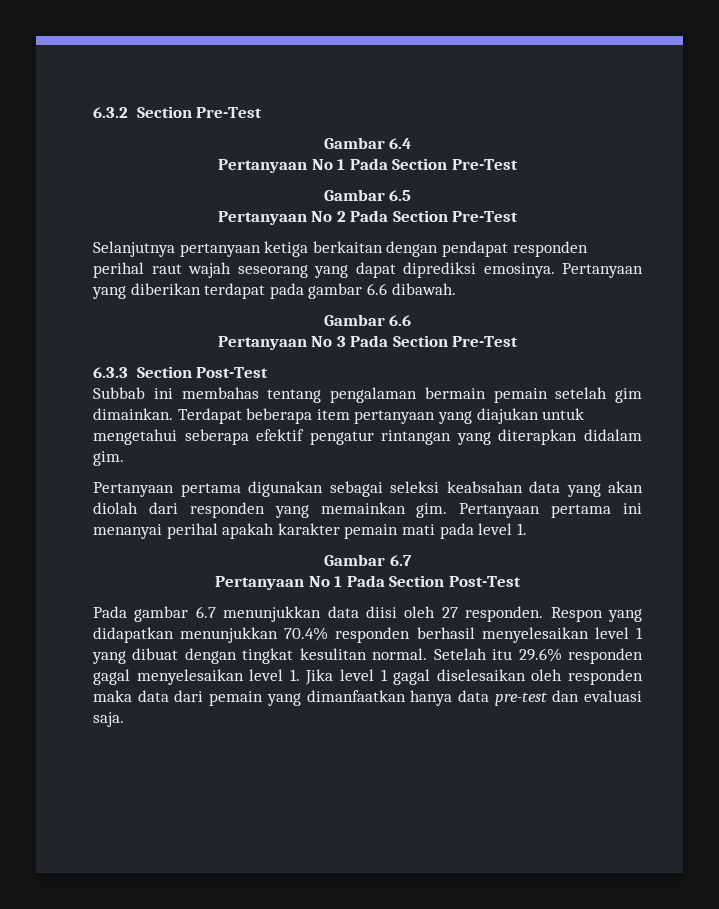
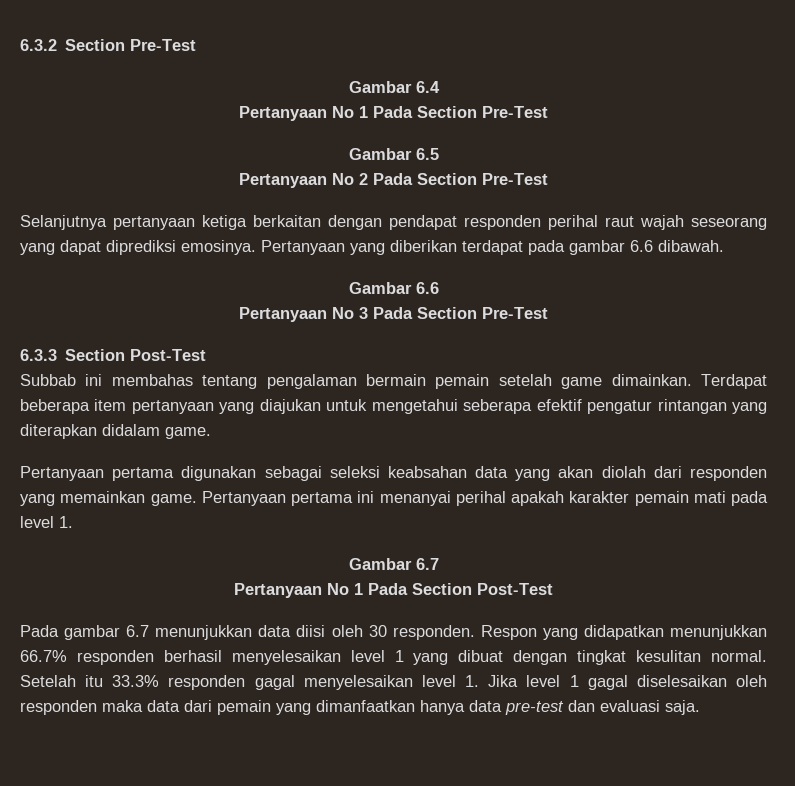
- Subbab ini membahas tentang pengalaman bermain pemain setelah gim dimainkan.
+ Subbab ini membahas tentang pengalaman bermain pemain setelah game dimainkan.
- Terdapat beberapa item pertanyaan yang diajukan untuk mengetahui seberapa efektif pengatur rintangan yang diterapkan didalam gim.
+ Terdapat beberapa item pertanyaan yang diajukan untuk mengetahui seberapa efektif pengatur rintangan yang diterapkan didalam game.
- Pertanyaan pertama digunakan sebagai seleksi keabsahan data yang akan diolah dari responden yang memainkan gim.
+ Pertanyaan pertama digunakan sebagai seleksi keabsahan data yang akan diolah dari responden yang memainkan game.
- Pada gambar 6.7 menunjukkan data diisi oleh 27 responden.
+ Pada gambar 6.7 menunjukkan data diisi oleh 30 responden.
- Respon yang didapatkan menunjukkan 70.4% responden berhasil menyelesaikan level 1 yang dibuat dengan tingkat kesulitan normal.
+ Respon yang didapatkan menunjukkan 66.7% responden berhasil menyelesaikan level 1 yang dibuat dengan tingkat kesulitan normal.
- Setelah itu 29.6% responden gagal menyelesaikan level 1. Jika level 1 gagal diselesaikan oleh responden maka data dari pemain yang dimanfaatkan hanya data pre-test dan evaluasi saja.
+ Setelah itu 33.3% responden gagal menyelesaikan level 1. Jika level 1 gagal diselesaikan oleh responden maka data dari pemain yang dimanfaatkan hanya data pre-test dan evaluasi saja.

